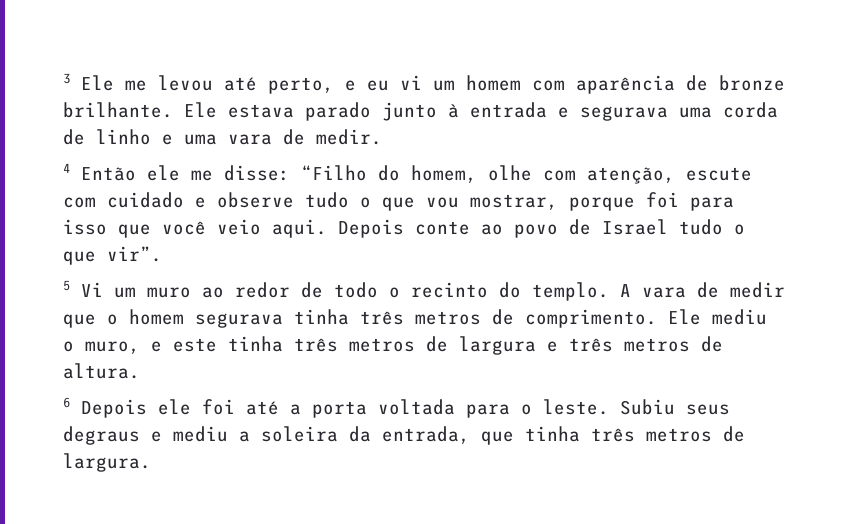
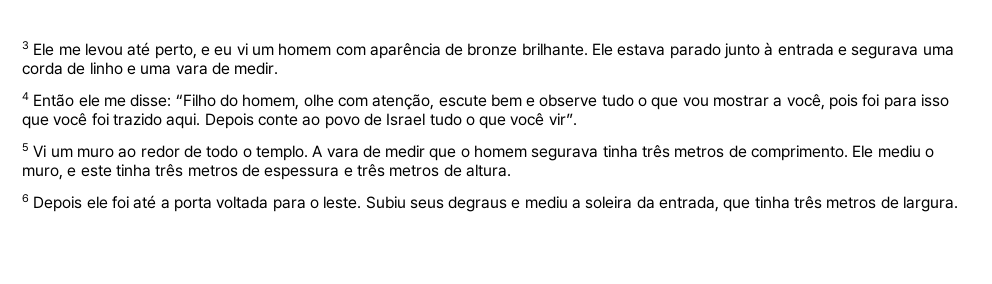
- 4 Então ele me disse: “Filho do homem, olhe com atenção, escute com cuidado e observe tudo o que vou mostrar, porque foi para isso que você veio aqui.
+ 4 Então ele me disse: “Filho do homem, olhe com atenção, escute bem e observe tudo o que vou mostrar a você, pois foi para isso que você foi trazido aqui.
- Depois conte ao povo de Israel tudo o que vir”.
+ Depois conte ao povo de Israel tudo o que você vir”.
- 5 Vi um muro ao redor de todo o recinto do templo.
+ 5 Vi um muro ao redor de todo o templo.
- Ele mediu o muro, e este tinha três metros de largura e três metros de altura.
+ Ele mediu o muro, e este tinha três metros de espessura e três metros de altura.

